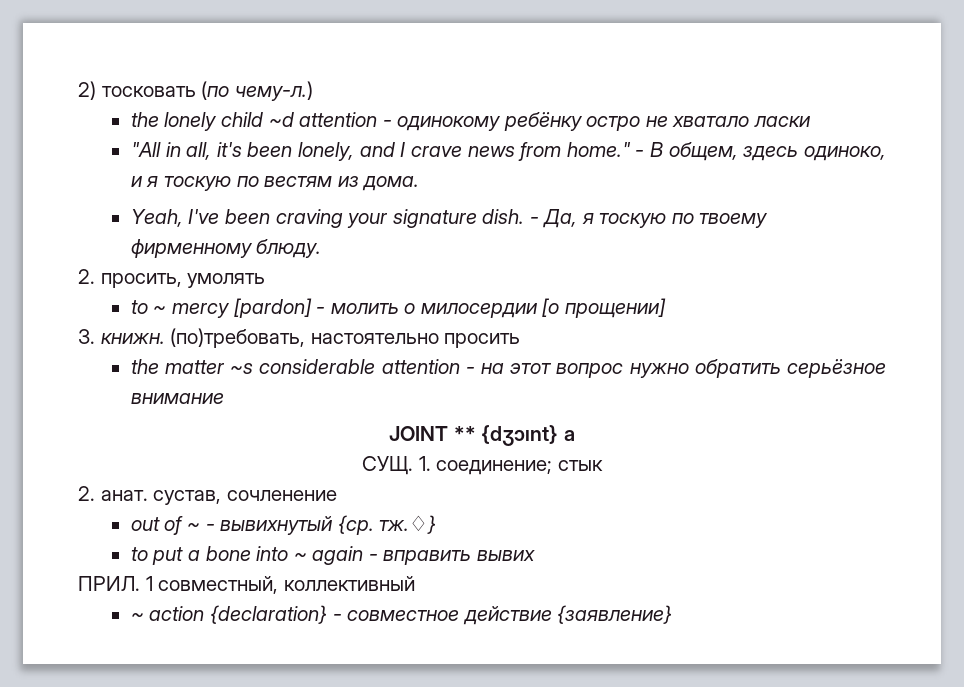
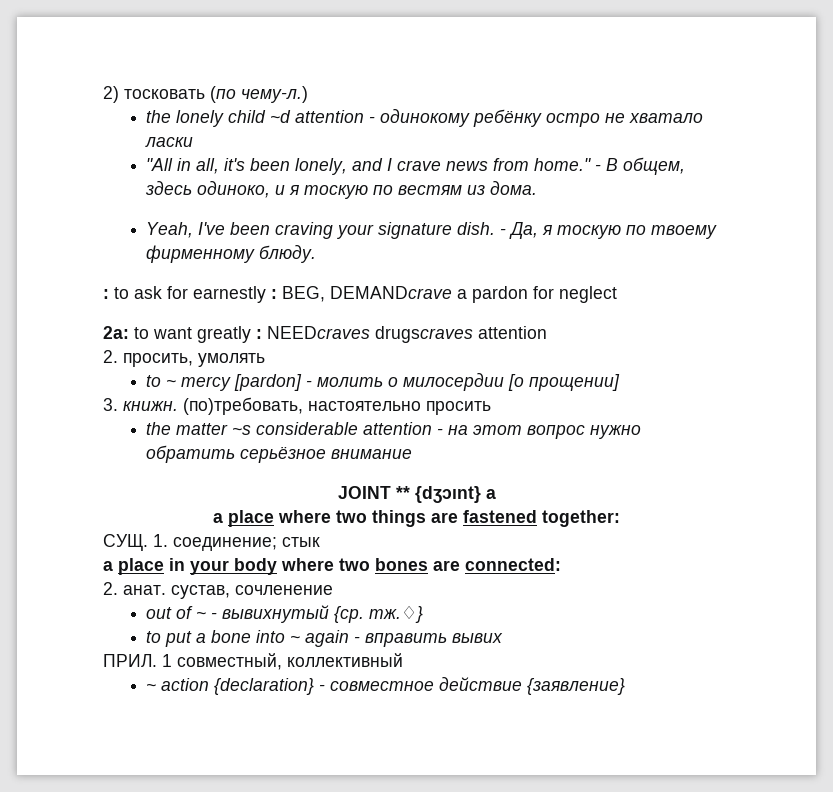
+ : to ask for earnestly : BEG, DEMANDcrave a pardon for neglect
+ 2a: to want greatly : NEEDcraves drugscraves attention
+ a place where two things are fastened together:
  СУЩ. 1. соединение; стык
+ a place in your body where two bones are connected:

